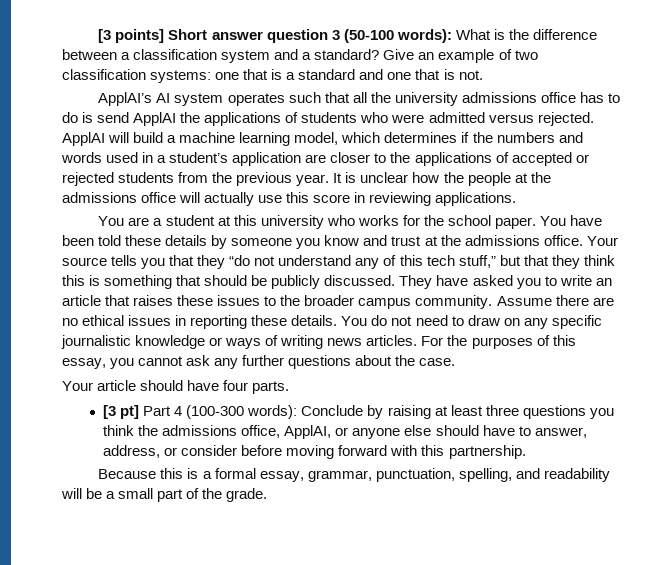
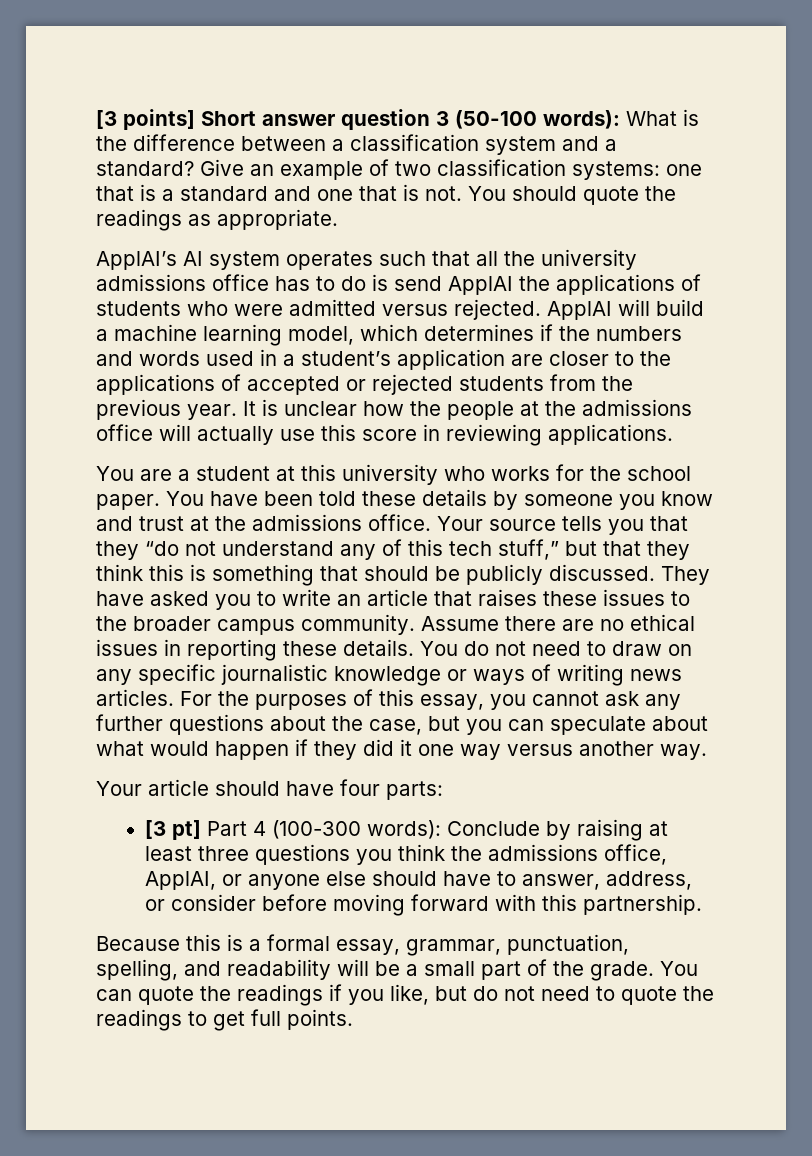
+ You should quote the readings as appropriate.
- For the purposes of this essay, you cannot ask any further questions about the case.
+ For the purposes of this essay, you cannot ask any further questions about the case, but you can speculate about what would happen if they did it one way versus another way.
- Your article should have four parts.
+ Your article should have four parts:
+ You can quote the readings if you like, but do not need to quote the readings to get full points.

